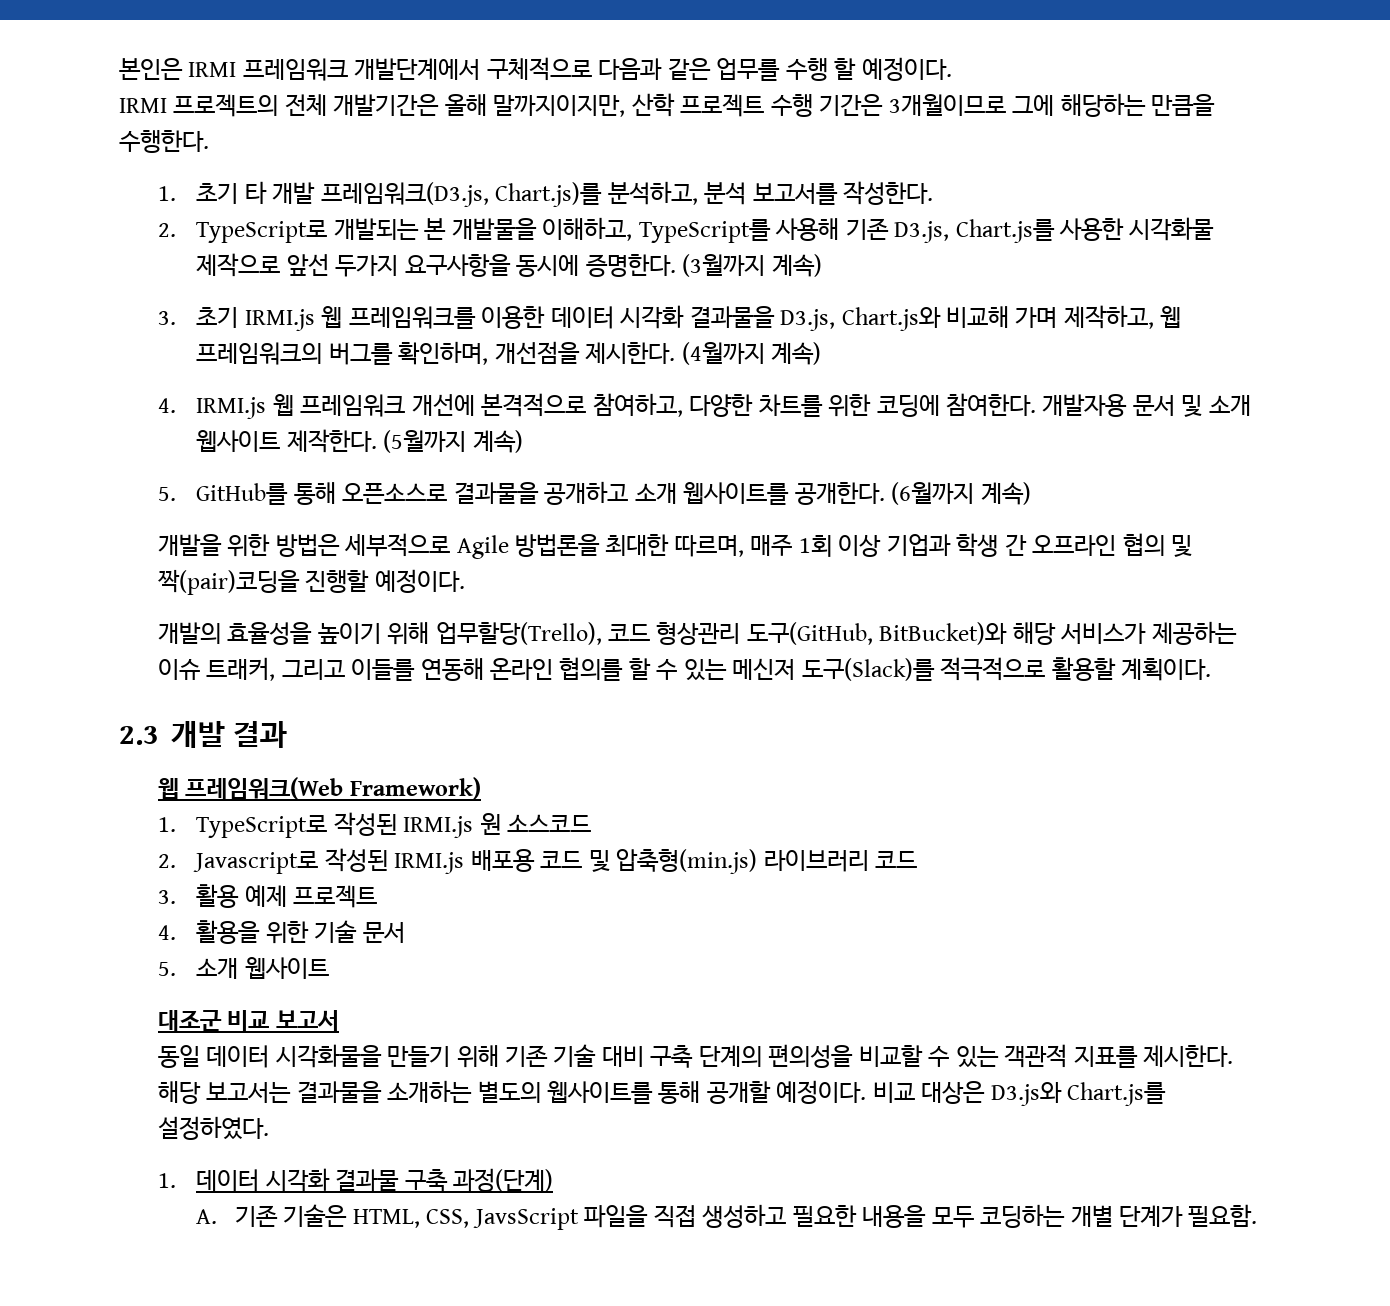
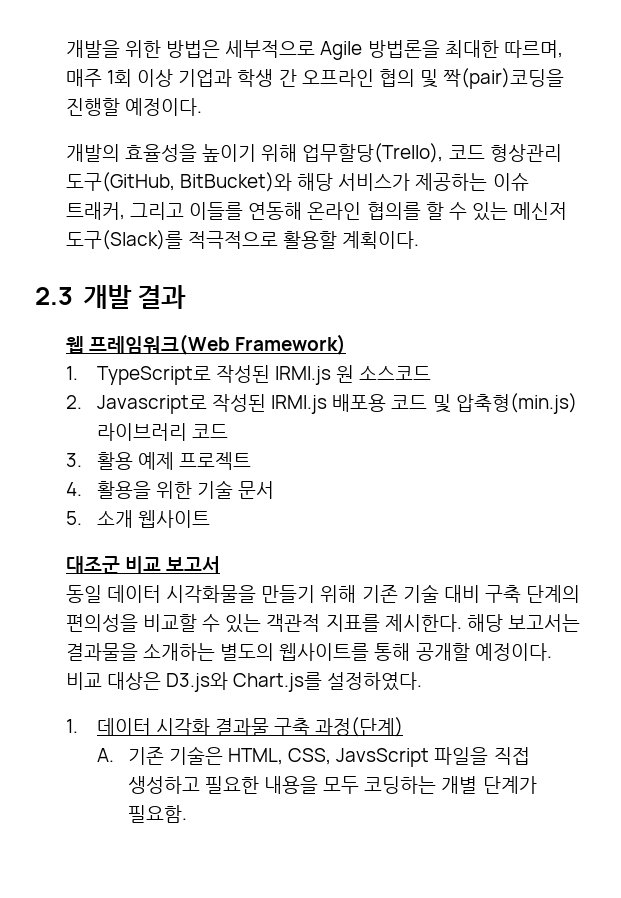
- 본인은 IRMI 프레임워크 개발단계에서 구체적으로 다음과 같은 업무를 수행 할 예정이다.
- IRMI 프로젝트의 전체 개발기간은 올해 말까지이지만, 산학 프로젝트 수행 기간은 3개월이므로 그에 해당하는 만큼을 수행한다.
- 1. 초기 타 개발 프레임워크(D3.js, Chart.js)를 분석하고, 분석 보고서를 작성한다.
- 2. TypeScript로 개발되는 본 개발물을 이해하고, TypeScript를 사용해 기존 D3.js, Chart.js를 사용한 시각화물 제작으로 앞선 두가지 요구사항을 동시에 증명한다. (3월까지 계속)
- 3. 초기 IRMI.js 웹 프레임워크를 이용한 데이터 시각화 결과물을 D3.js, Chart.js와 비교해 가며 제작하고, 웹 프레임워크의 버그를 확인하며, 개선점을 제시한다. (4월까지 계속)
- 4. IRMI.js 웹 프레임워크 개선에 본격적으로 참여하고, 다양한 차트를 위한 코딩에 참여한다. 개발자용 문서 및 소개 웹사이트 제작한다. (5월까지 계속)
- 5. GitHub를 통해 오픈소스로 결과물을 공개하고 소개 웹사이트를 공개한다. (6월까지 계속)

